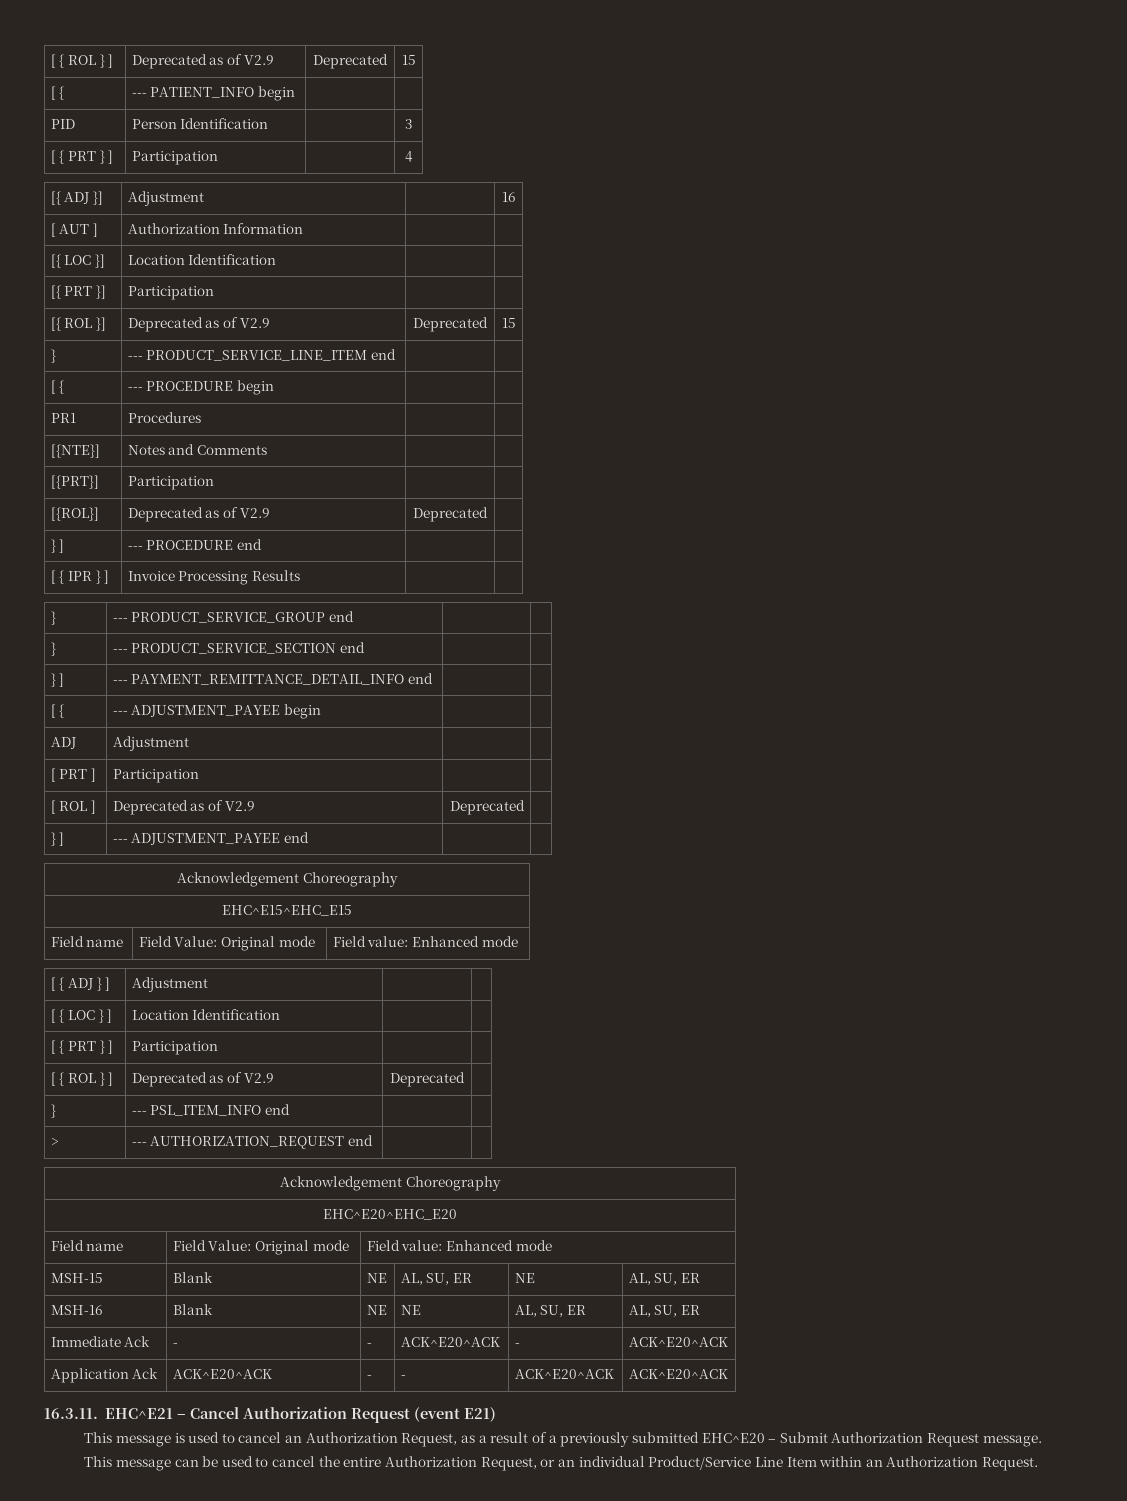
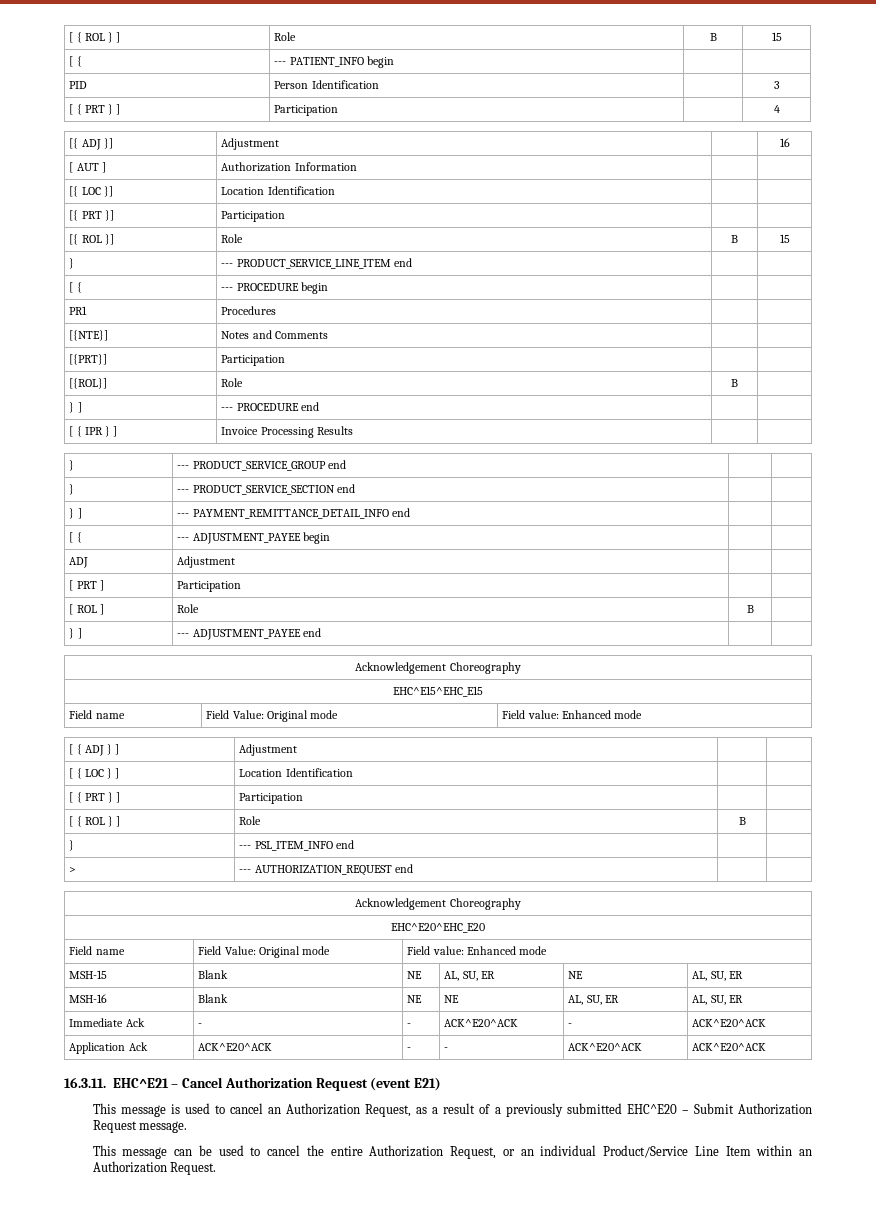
- [ { ROL } ] | Deprecated as of V2.9 | Deprecated | 15
+ [ { ROL } ] | Role | B | 15
- [{ ROL }] | Deprecated as of V2.9 | Deprecated | 15
+ [{ ROL }] | Role | B | 15
- [{ROL}] | Deprecated as of V2.9 | Deprecated |
+ [{ROL}] | Role | B |
- [ ROL ] | Deprecated as of V2.9 | Deprecated |
+ [ ROL ] | Role | B |
  [ { LOC } ] | Location Identification | |
  [ { PRT } ] | Participation | |
- [ { ROL } ] | Deprecated as of V2.9 | Deprecated |
+ [ { ROL } ] | Role | B |

